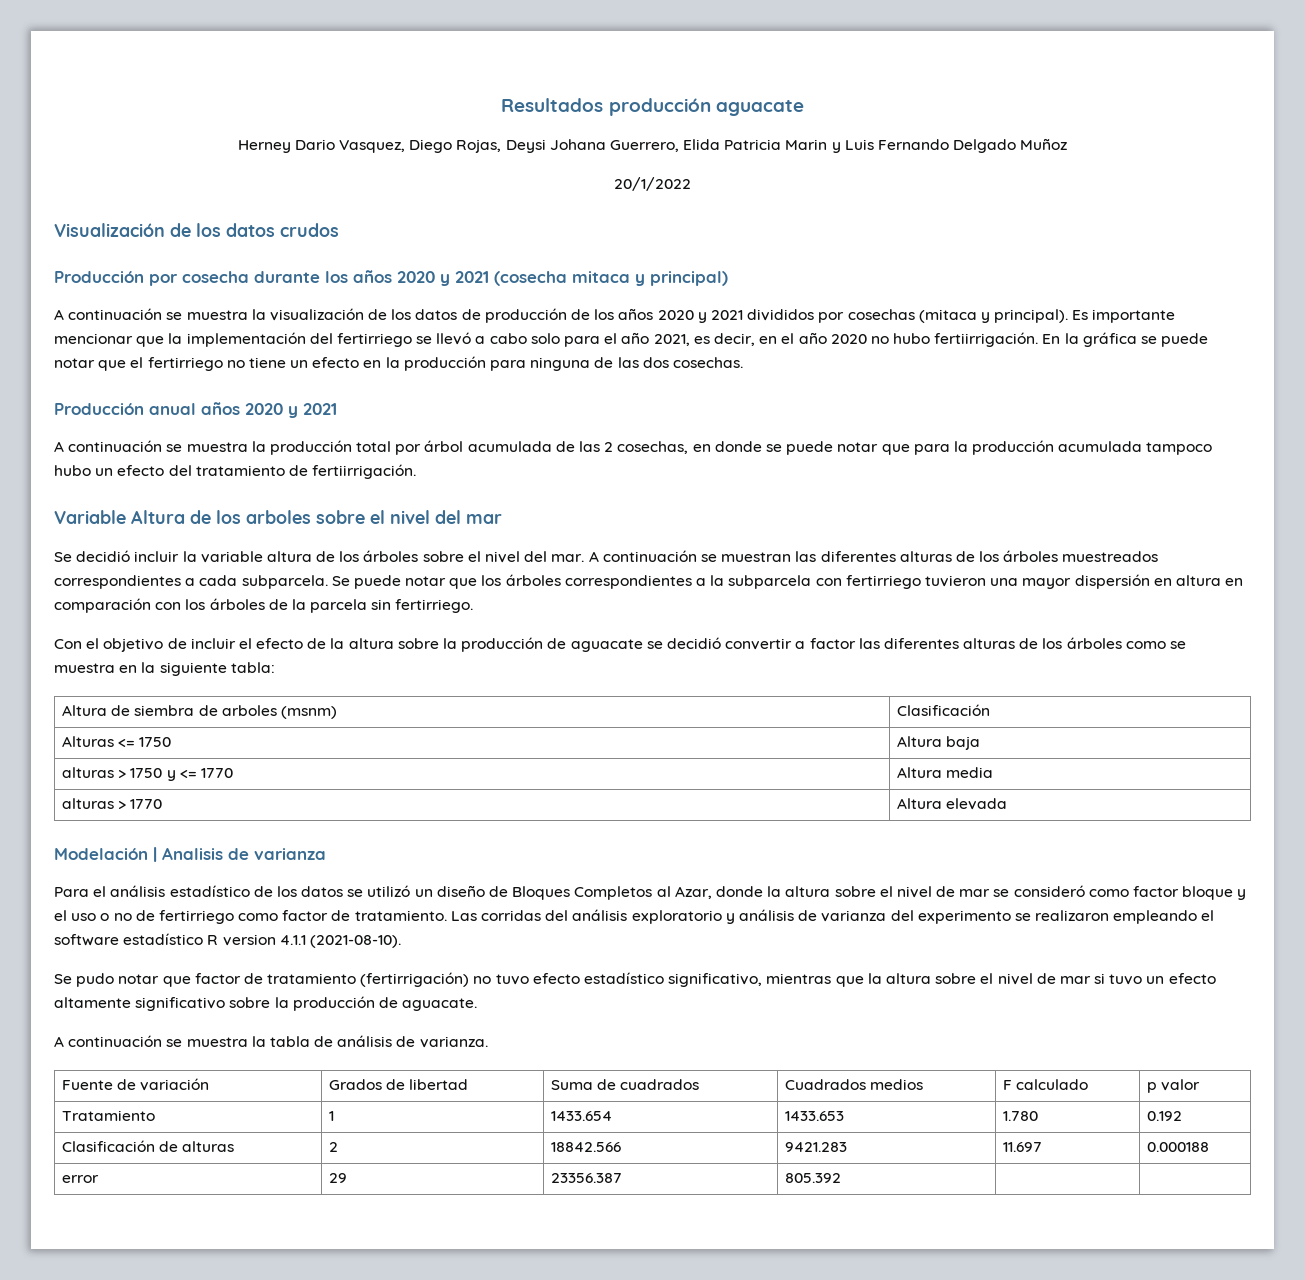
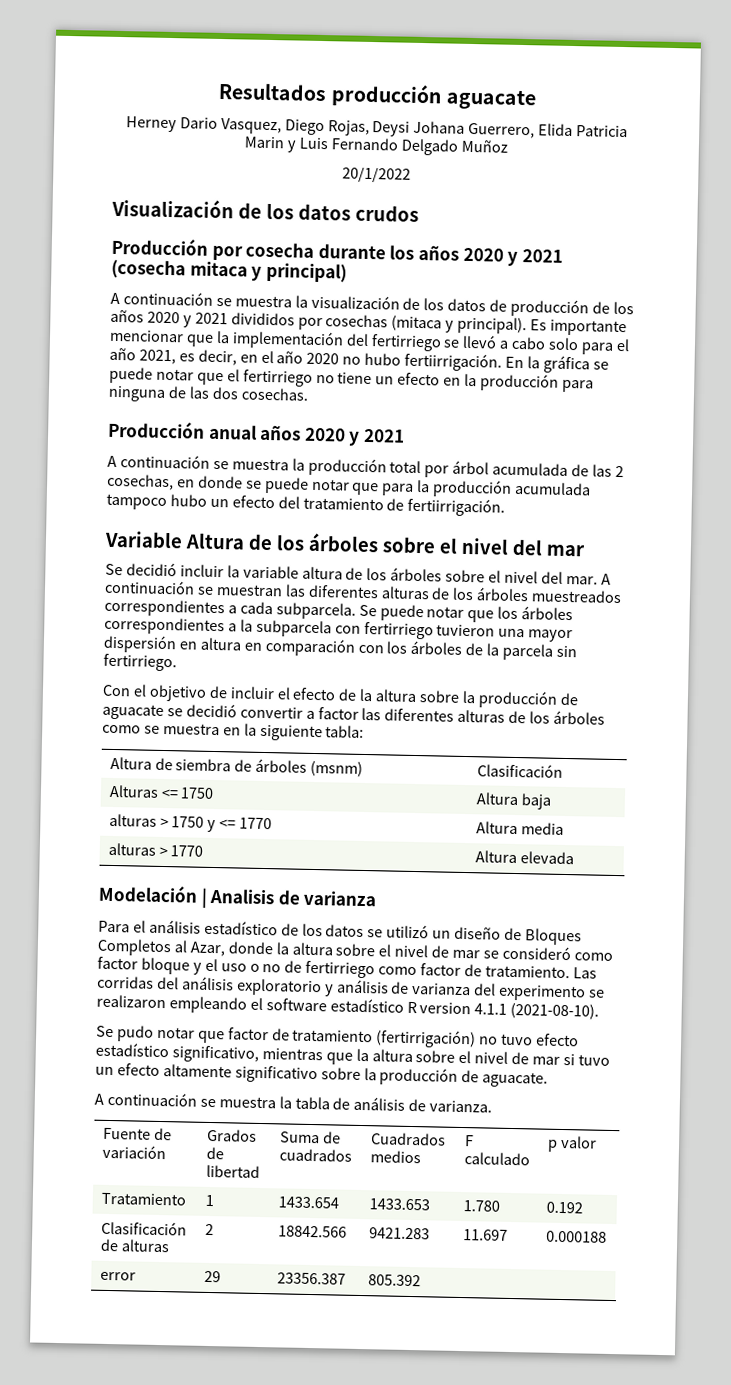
- Variable Altura de los arboles sobre el nivel del mar
+ Variable Altura de los árboles sobre el nivel del mar
- Altura de siembra de arboles (msnm) | Clasificación
+ Altura de siembra de árboles (msnm) | Clasificación

